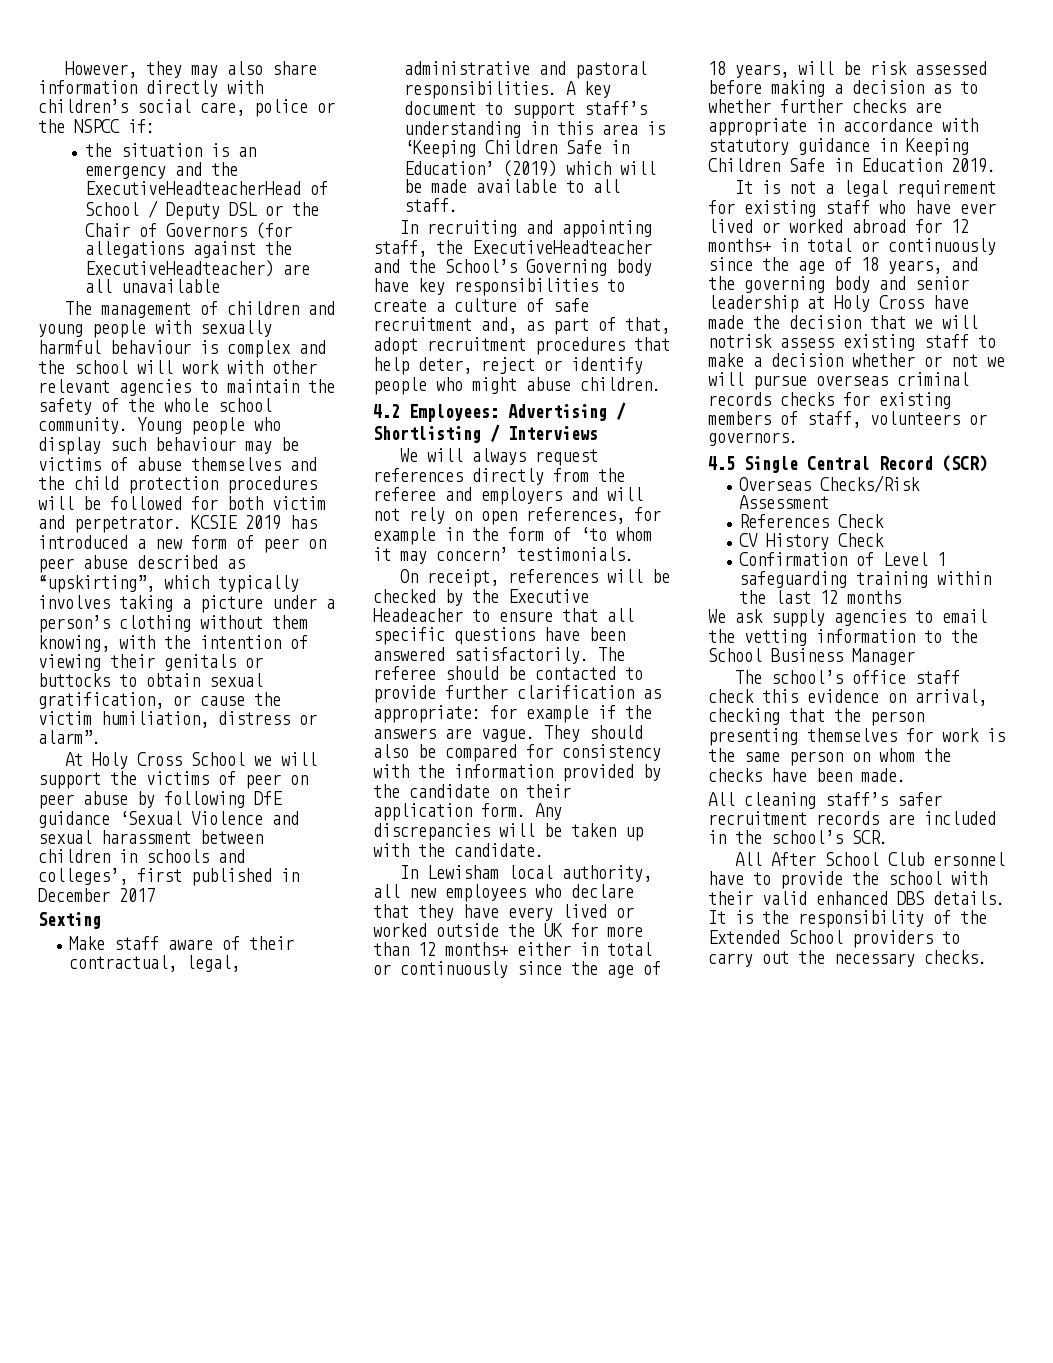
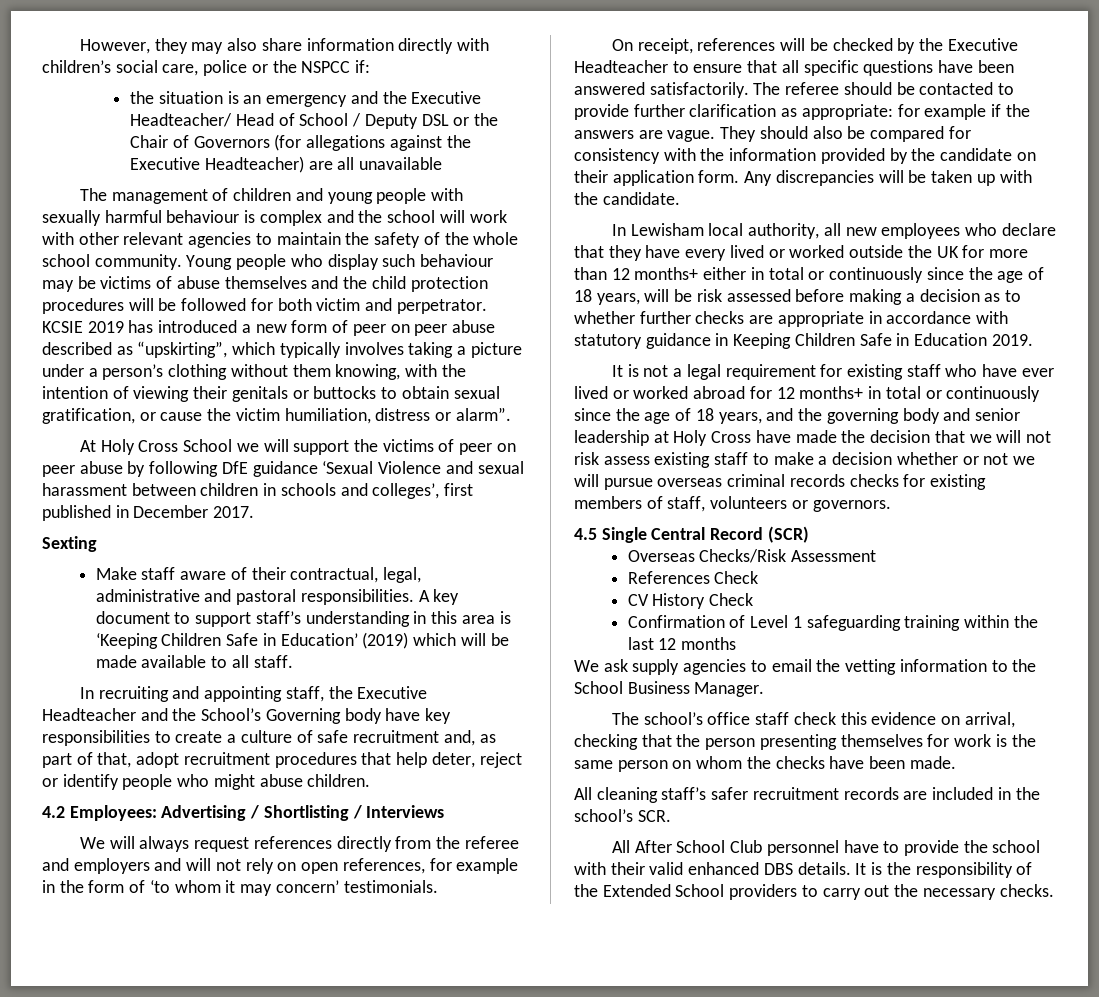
- the situation is an emergency and the ExecutiveHeadteacherHead of School / Deputy DSL or the Chair of Governors (for allegations against the ExecutiveHeadteacher) are all unavailable
+ the situation is an emergency and the Executive Headteacher/ Head of School / Deputy DSL or the Chair of Governors (for allegations against the Executive Headteacher) are all unavailable
- At Holy Cross School we will support the victims of peer on peer abuse by following DfE guidance ‘Sexual Violence and sexual harassment between children in schools and colleges’, first published in December 2017
+ At Holy Cross School we will support the victims of peer on peer abuse by following DfE guidance ‘Sexual Violence and sexual harassment between children in schools and colleges’, first published in December 2017.
- In recruiting and appointing staff, the ExecutiveHeadteacher and the School’s Governing body have key responsibilities to create a culture of safe recruitment and, as part of that, adopt recruitment procedures that help deter, reject or identify people who might abuse children.
+ In recruiting and appointing staff, the Executive Headteacher and the School’s Governing body have key responsibilities to create a culture of safe recruitment and, as part of that, adopt recruitment procedures that help deter, reject or identify people who might abuse children.
- On receipt, references will be checked by the Executive Headeacher to ensure that all specific questions have been answered satisfactorily.
+ On receipt, references will be checked by the Executive Headteacher to ensure that all specific questions have been answered satisfactorily.
- It is not a legal requirement for existing staff who have ever lived or worked abroad for 12 months+ in total or continuously since the age of 18 years, and the governing body and senior leadership at Holy Cross have made the decision that we will notrisk assess existing staff to make a decision whether or not we will pursue overseas criminal records checks for existing members of staff, volunteers or governors.
+ It is not a legal requirement for existing staff who have ever lived or worked abroad for 12 months+ in total or continuously since the age of 18 years, and the governing body and senior leadership at Holy Cross have made the decision that we will not risk assess existing staff to make a decision whether or not we will pursue overseas criminal records checks for existing members of staff, volunteers or governors.
- We ask supply agencies to email the vetting information to the School Business Manager
+ We ask supply agencies to email the vetting information to the School Business Manager.
- All After School Club ersonnel have to provide the school with their valid enhanced DBS details.
+ All After School Club personnel have to provide the school with their valid enhanced DBS details.

